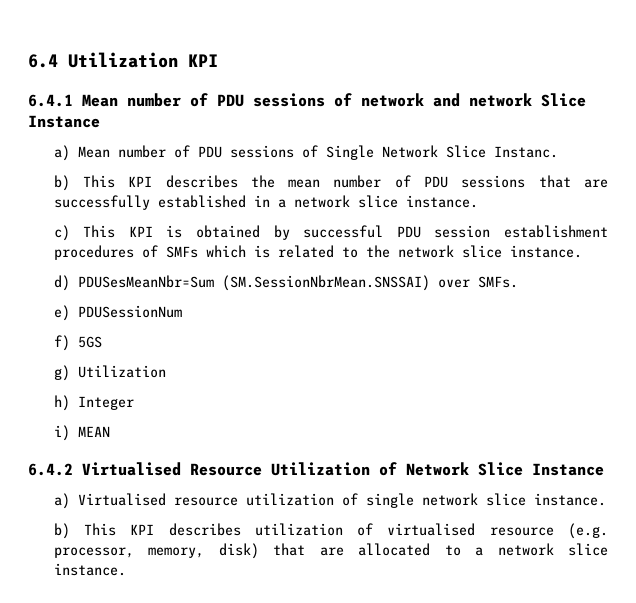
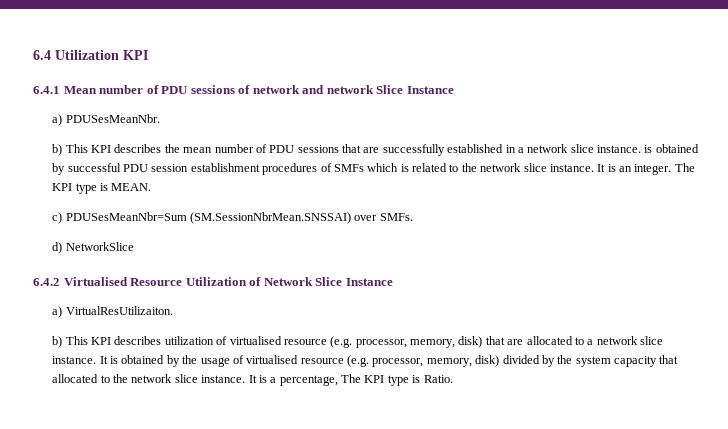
- a) Mean number of PDU sessions of Single Network Slice Instanc.
+ a) PDUSesMeanNbr.
- b) This KPI describes the mean number of PDU sessions that are successfully established in a network slice instance.
- c) This KPI is obtained by successful PDU session establishment procedures of SMFs which is related to the network slice instance.
- d) PDUSesMeanNbr=Sum (SM.SessionNbrMean.SNSSAI) over SMFs.
- e) PDUSessionNum
- f) 5GS
- g) Utilization
- h) Integer
- i) MEAN
+ b) This KPI describes the mean number of PDU sessions that are successfully established in a network slice instance. is obtained by successful PDU session establishment procedures of SMFs which is related to the network slice instance. It is an integer. The KPI type is MEAN.
+ c) PDUSesMeanNbr=Sum (SM.SessionNbrMean.SNSSAI) over SMFs.
+ d) NetworkSlice
- a) Virtualised resource utilization of single network slice instance.
+ a) VirtualResUtilizaiton.
+ It is obtained by the usage of virtualised resource (e.g. processor, memory, disk) divided by the system capacity that allocated to the network slice instance. It is a percentage, The KPI type is Ratio.

